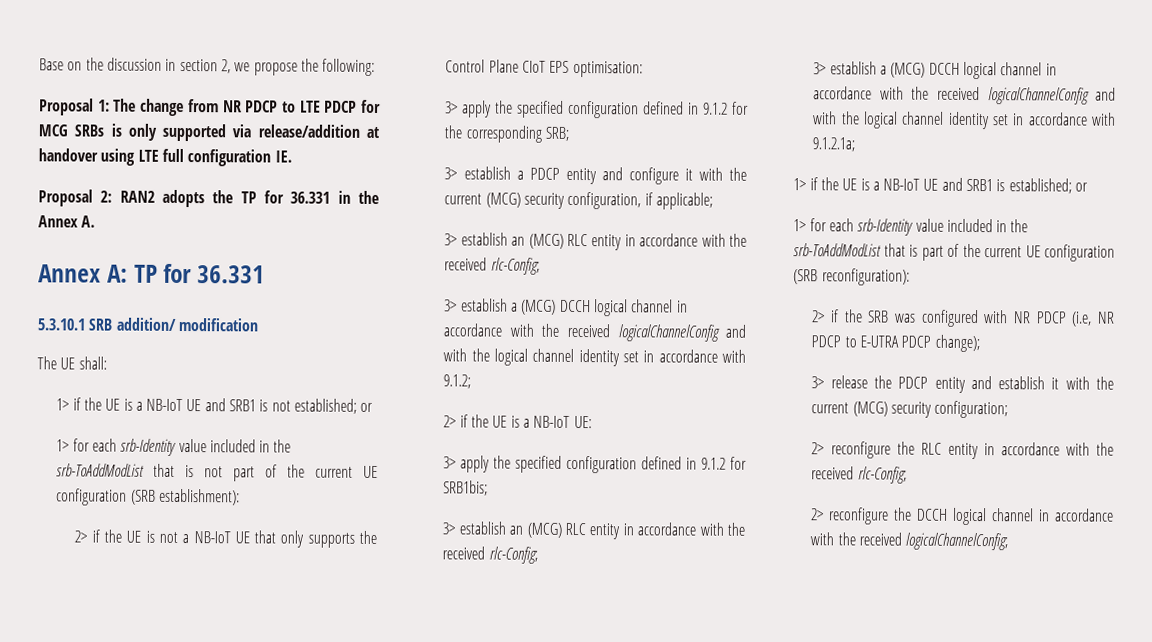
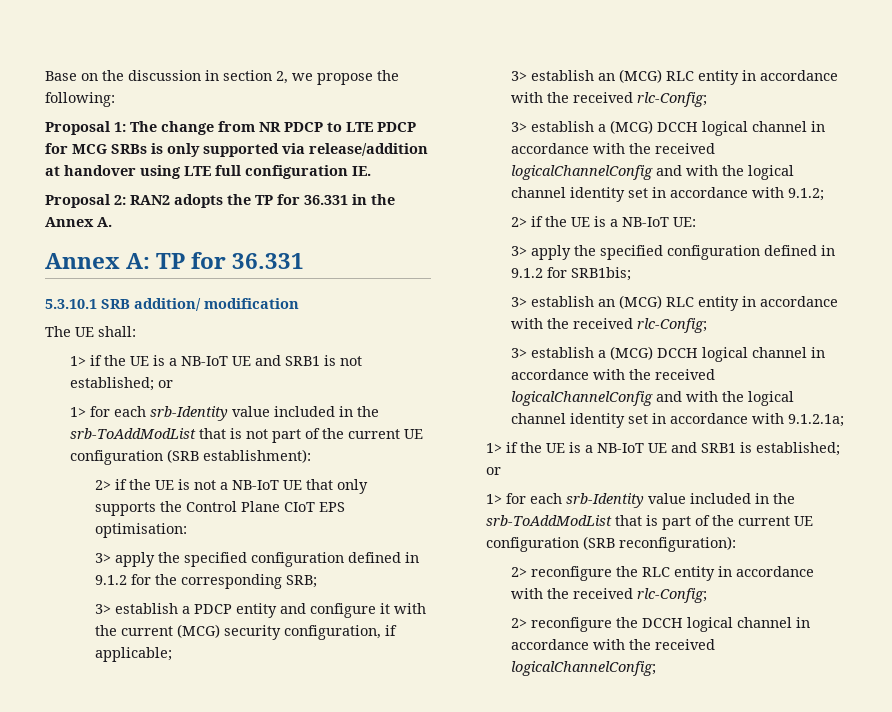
- 2> if the SRB was configured with NR PDCP (i.e, NR PDCP to E-UTRA PDCP change);
- 3> release the PDCP entity and establish it with the current (MCG) security configuration;

